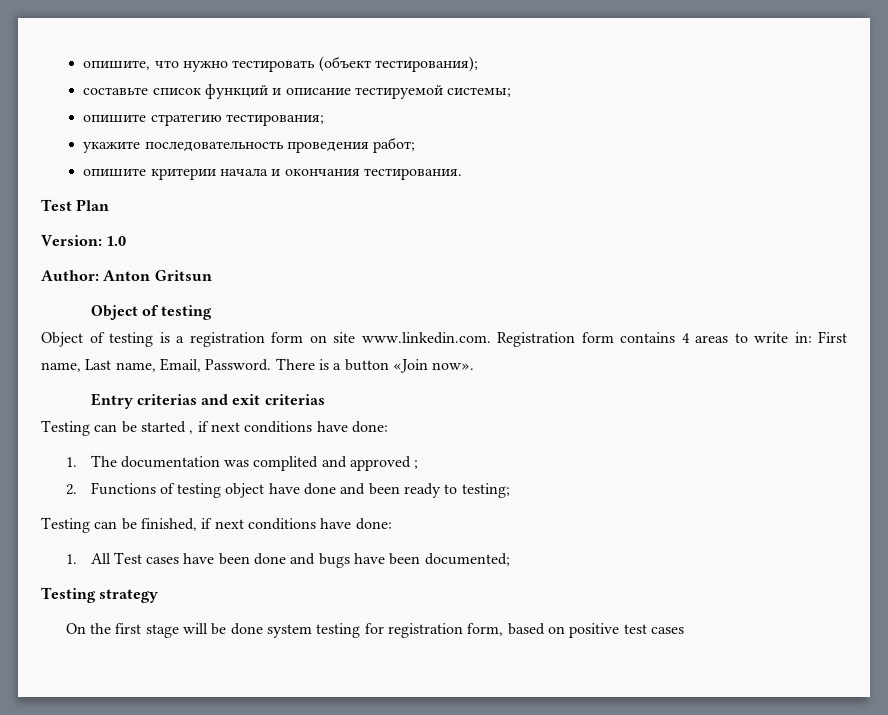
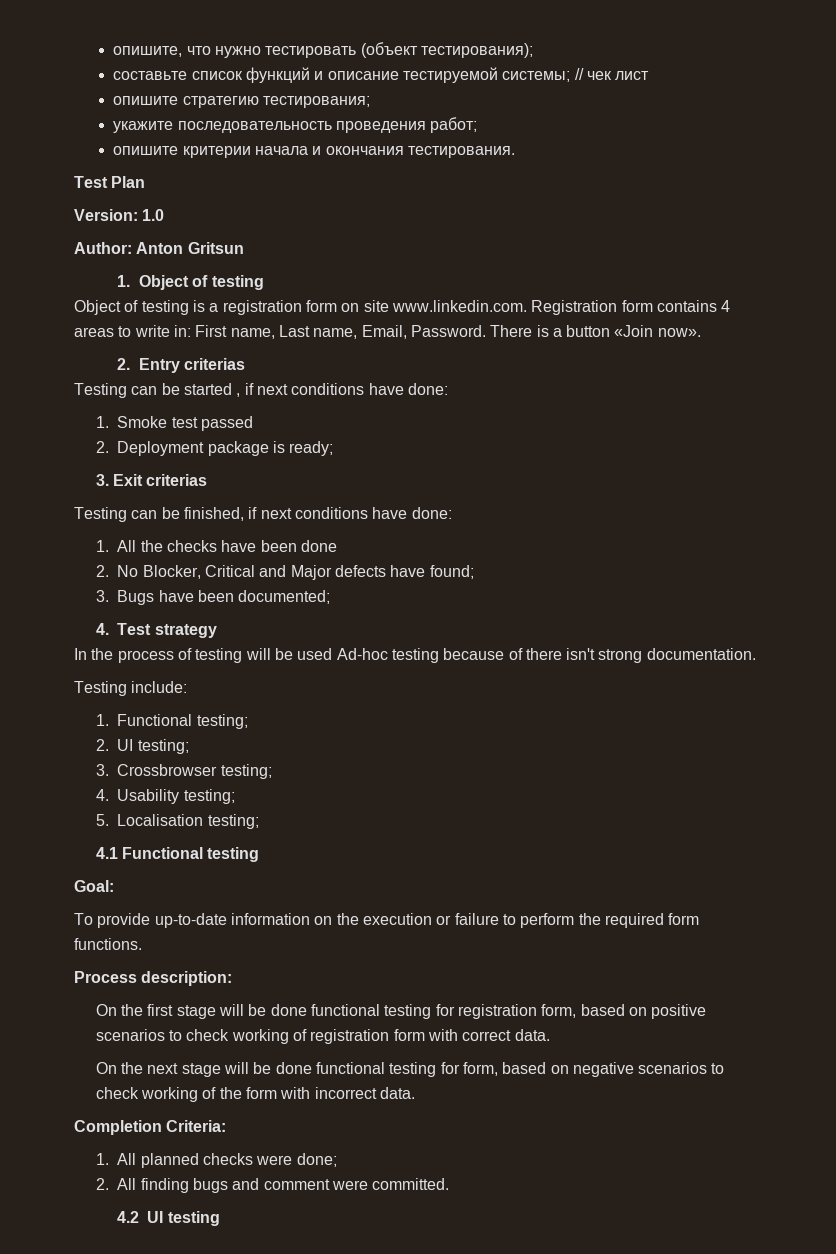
- составьте список функций и описание тестируемой системы;
+ составьте список функций и описание тестируемой системы; // чек лист
  Author: Anton Gritsun
- Object of testing
+ 1. Object of testing
- Entry criterias and exit criterias
+ 2. Entry criterias
- 1. The documentation was complited and approved ;
- 2. Functions of testing object have done and been ready to testing;
+ 1. Smoke test passed
+ 2. Deployment package is ready;
+ 3. Exit criterias
- 1. All Test cases have been done and bugs have been documented;
- Testing strategy
+ 1. All the checks have been done
+ 2. No Blocker, Critical and Major defects have found;
+ 3. Bugs have been documented;
+ 4. Test strategy
+ In the process of testing will be used Ad-hoc testing because of there isn't strong documentation.
+ Testing include:
+ 1. Functional testing;
+ 2. UI testing;
+ 3. Crossbrowser testing;
+ 4. Usability testing;
+ 5. Localisation testing;
+ 4.1 Functional testing
+ Goal:
+ To provide up-to-date information on the execution or failure to perform the required form functions.
+ Process description:
- On the first stage will be done system testing for registration form, based on positive test cases
+ On the first stage will be done functional testing for registration form, based on positive scenarios to check working of registration form with correct data.
+ On the next stage will be done functional testing for form, based on negative scenarios to check working of the form with incorrect data.
+ Completion Criteria:
+ 1. All planned checks were done;
+ 2. All finding bugs and comment were committed.
+ 4.2 UI testing

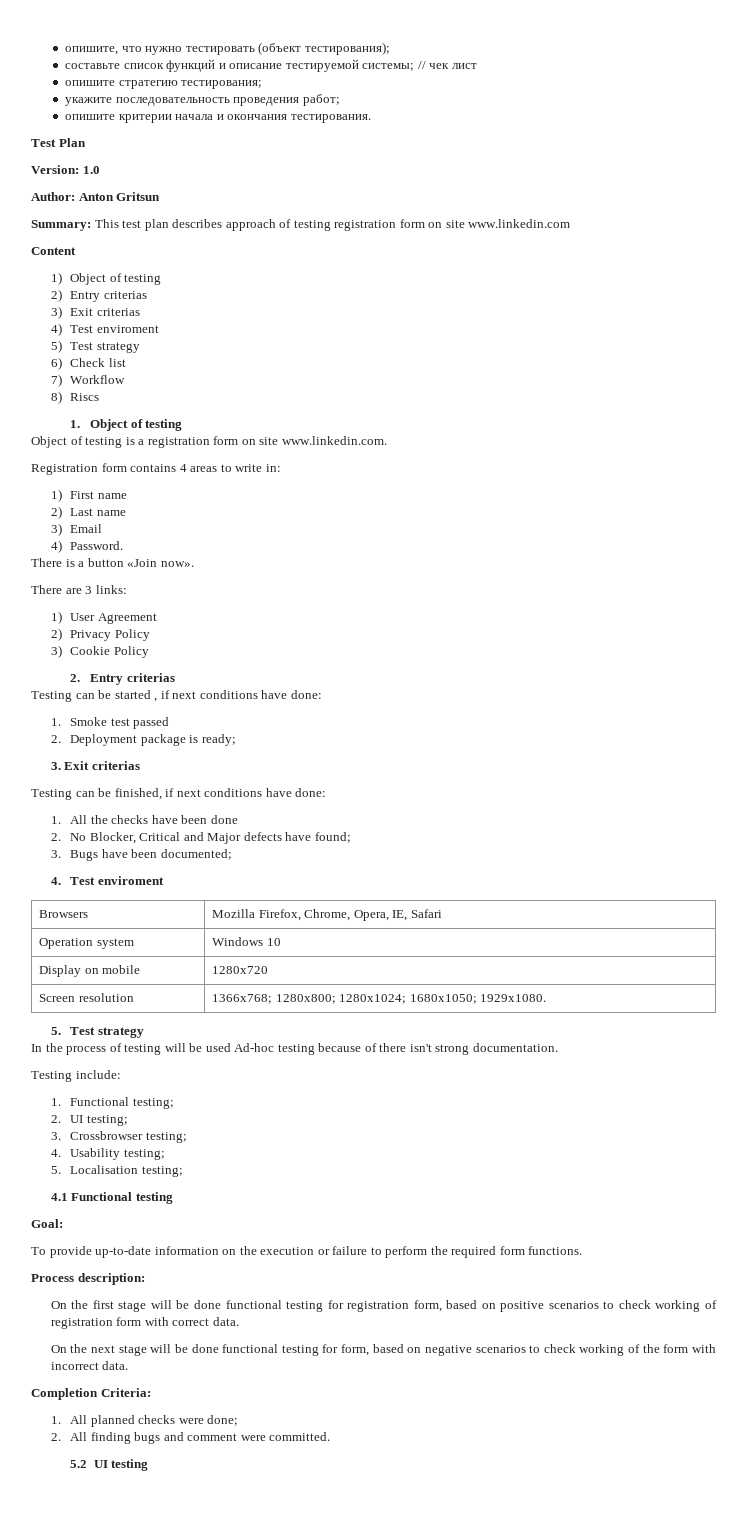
+ Summary: This test plan describes approach of testing registration form on site www.linkedin.com
+ Content
+ 1) Object of testing
+ 2) Entry criterias
+ 3) Exit criterias
+ 4) Test enviroment
+ 5) Test strategy
+ 6) Check list
+ 7) Workflow
+ 8) Riscs
- Object of testing is a registration form on site www.linkedin.com. Registration form contains 4 areas to write in: First name, Last name, Email, Password. There is a button «Join now».
+ Object of testing is a registration form on site www.linkedin.com.
+ Registration form contains 4 areas to write in:
+ 1) First name
+ 2) Last name
+ 3) Email
+ 4) Password.
+ There is a button «Join now».
+ There are 3 links:
+ 1) User Agreement
+ 2) Privacy Policy
+ 3) Cookie Policy
- 4. Test strategy
+ 4. Test enviroment
+ Browsers | Mozilla Firefox, Chrome, Opera, IE, Safari
+ Operation system | Windows 10
+ Display on mobile | 1280x720
+ Screen resolution | 1366х768; 1280х800; 1280х1024; 1680х1050; 1929х1080.
+ 5. Test strategy
- 4.2 UI testing
+ 5.2 UI testing

